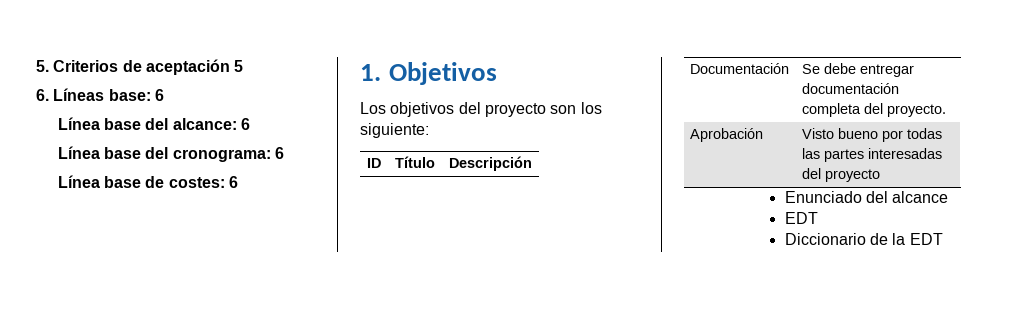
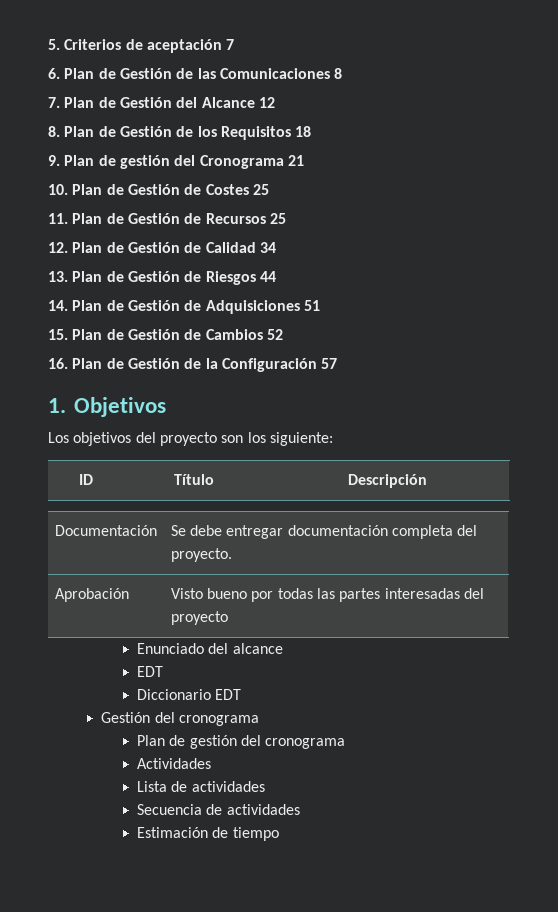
- 5. Criterios de aceptación 5
+ 5. Criterios de aceptación 7
- 6. Líneas base: 6
- Línea base del alcance: 6
- Línea base del cronograma: 6
- Línea base de costes: 6
+ 6. Plan de Gestión de las Comunicaciones 8
+ 7. Plan de Gestión del Alcance 12
+ 8. Plan de Gestión de los Requisitos 18
+ 9. Plan de gestión del Cronograma 21
+ 10. Plan de Gestión de Costes 25
+ 11. Plan de Gestión de Recursos 25
+ 12. Plan de Gestión de Calidad 34
+ 13. Plan de Gestión de Riesgos 44
+ 14. Plan de Gestión de Adquisiciones 51
+ 15. Plan de Gestión de Cambios 52
+ 16. Plan de Gestión de la Configuración 57
- Diccionario de la EDT
+ Diccionario EDT
+ Gestión del cronograma
+ Plan de gestión del cronograma
+ Actividades
+ Lista de actividades
+ Secuencia de actividades
+ Estimación de tiempo

